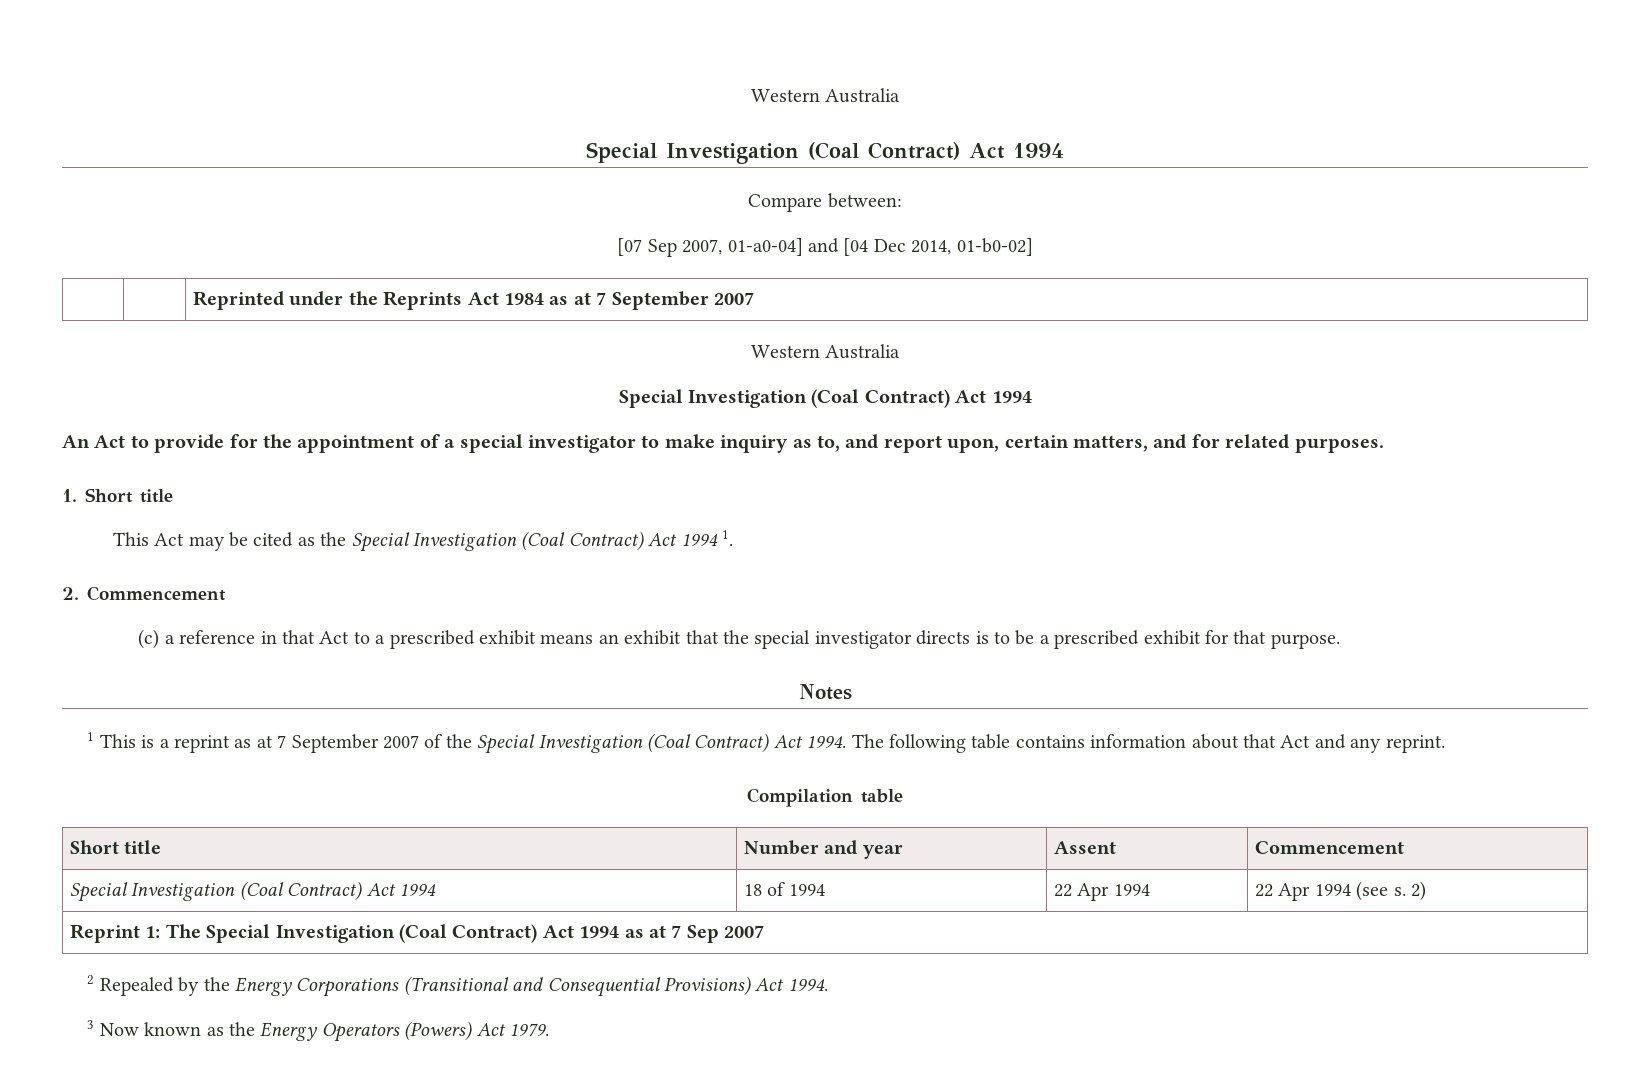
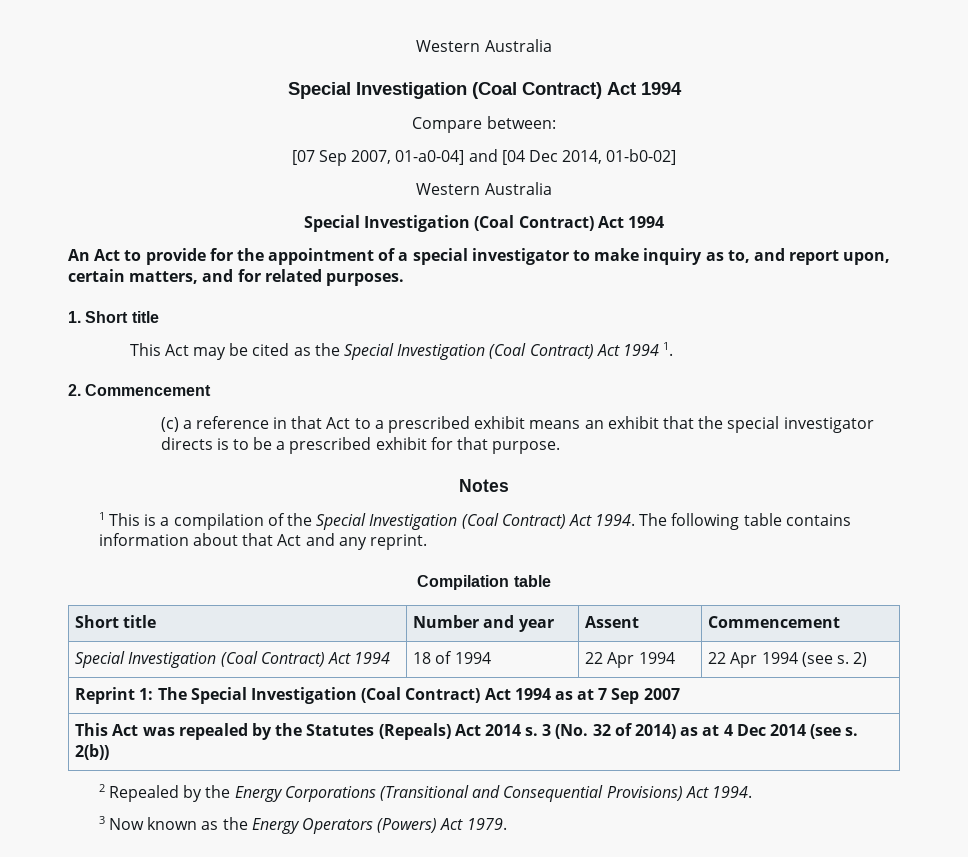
- | | Reprinted under the Reprints Act 1984 as at 7 September 2007
- 1 This is a reprint as at 7 September 2007 of the Special Investigation (Coal Contract) Act 1994.
+ 1 This is a compilation of the Special Investigation (Coal Contract) Act 1994.
+ This Act was repealed by the Statutes (Repeals) Act 2014 s. 3 (No. 32 of 2014) as at 4 Dec 2014 (see s. 2(b))

